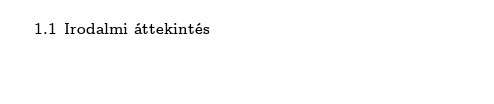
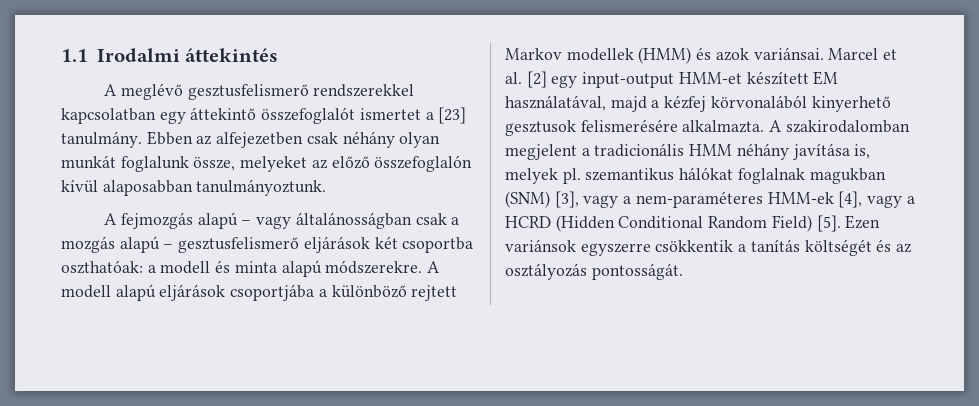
+ A meglévő gesztusfelismerő rendszerekkel kapcsolatban egy áttekintő összefoglalót ismertet a [23] tanulmány. Ebben az alfejezetben csak néhány olyan munkát foglalunk össze, melyeket az előző összefoglalón kívül alaposabban tanulmányoztunk.
+ A fejmozgás alapú – vagy általánosságban csak a mozgás alapú – gesztusfelismerő eljárások két csoportba oszthatóak: a modell és minta alapú módszerekre. A modell alapú eljárások csoportjába a különböző rejtett Markov modellek (HMM) és azok variánsai. Marcel et al. [2] egy input-output HMM-et készített EM használatával, majd a kézfej körvonalából kinyerhető gesztusok felismerésére alkalmazta. A szakirodalomban megjelent a tradicionális HMM néhány javítása is, melyek pl. szemantikus hálókat foglalnak magukban (SNM) [3], vagy a nem-paraméteres HMM-ek [4], vagy a HCRD (Hidden Conditional Random Field) [5]. Ezen variánsok egyszerre csökkentik a tanítás költségét és az osztályozás pontosságát.

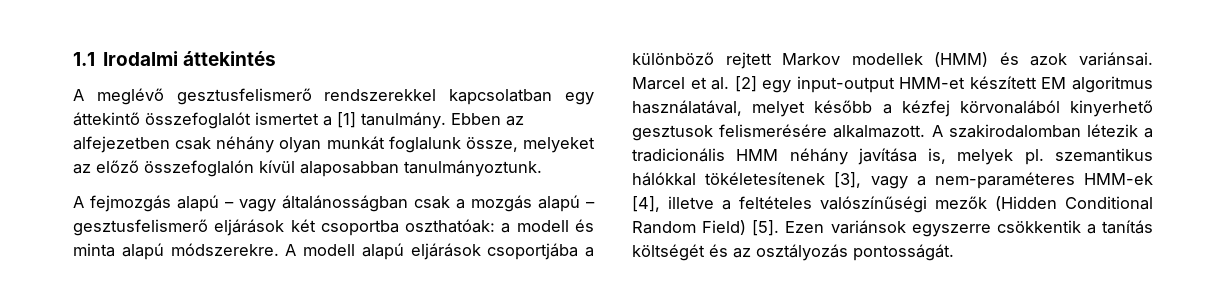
- A meglévő gesztusfelismerő rendszerekkel kapcsolatban egy áttekintő összefoglalót ismertet a [23] tanulmány.
+ A meglévő gesztusfelismerő rendszerekkel kapcsolatban egy áttekintő összefoglalót ismertet a [1] tanulmány.
- Marcel et al. [2] egy input-output HMM-et készített EM használatával, majd a kézfej körvonalából kinyerhető gesztusok felismerésére alkalmazta.
+ Marcel et al. [2] egy input-output HMM-et készített EM algoritmus használatával, melyet később a kézfej körvonalából kinyerhető gesztusok felismerésére alkalmazott.
- A szakirodalomban megjelent a tradicionális HMM néhány javítása is, melyek pl. szemantikus hálókat foglalnak magukban (SNM) [3], vagy a nem-paraméteres HMM-ek [4], vagy a HCRD (Hidden Conditional Random Field) [5].
+ A szakirodalomban létezik a tradicionális HMM néhány javítása is, melyek pl. szemantikus hálókkal tökéletesítenek [3], vagy a nem-paraméteres HMM-ek [4], illetve a feltételes valószínűségi mezők (Hidden Conditional Random Field) [5].

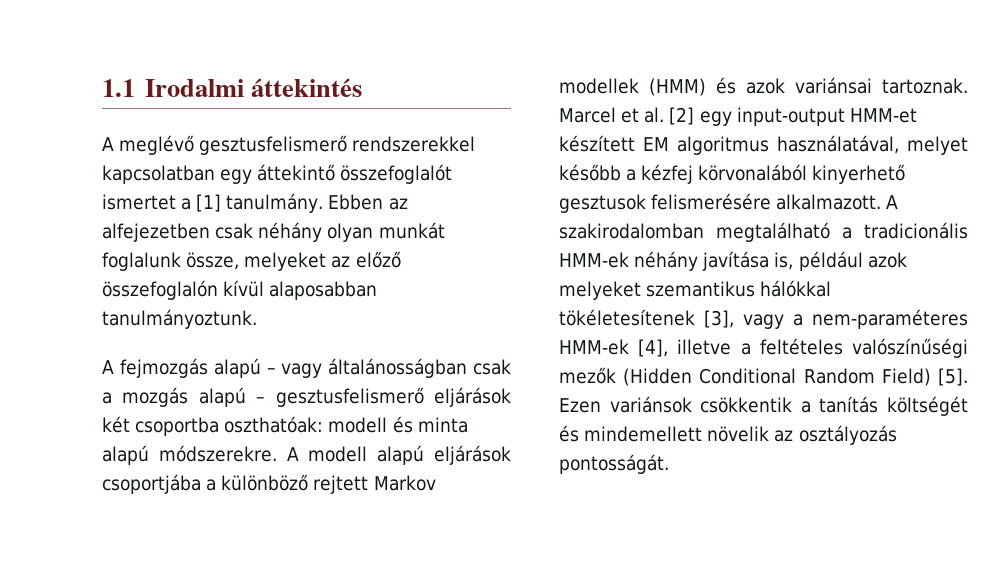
- A fejmozgás alapú – vagy általánosságban csak a mozgás alapú – gesztusfelismerő eljárások két csoportba oszthatóak: a modell és minta alapú módszerekre.
+ A fejmozgás alapú – vagy általánosságban csak a mozgás alapú – gesztusfelismerő eljárások két csoportba oszthatóak: modell és minta alapú módszerekre.
- A modell alapú eljárások csoportjába a különböző rejtett Markov modellek (HMM) és azok variánsai.
+ A modell alapú eljárások csoportjába a különböző rejtett Markov modellek (HMM) és azok variánsai tartoznak.
- A szakirodalomban létezik a tradicionális HMM néhány javítása is, melyek pl. szemantikus hálókkal tökéletesítenek [3], vagy a nem-paraméteres HMM-ek [4], illetve a feltételes valószínűségi mezők (Hidden Conditional Random Field) [5].
+ A szakirodalomban megtalálható a tradicionális HMM-ek néhány javítása is, például azok melyeket szemantikus hálókkal tökéletesítenek [3], vagy a nem-paraméteres HMM-ek [4], illetve a feltételes valószínűségi mezők (Hidden Conditional Random Field) [5].
- Ezen variánsok egyszerre csökkentik a tanítás költségét és az osztályozás pontosságát.
+ Ezen variánsok csökkentik a tanítás költségét és mindemellett növelik az osztályozás pontosságát.

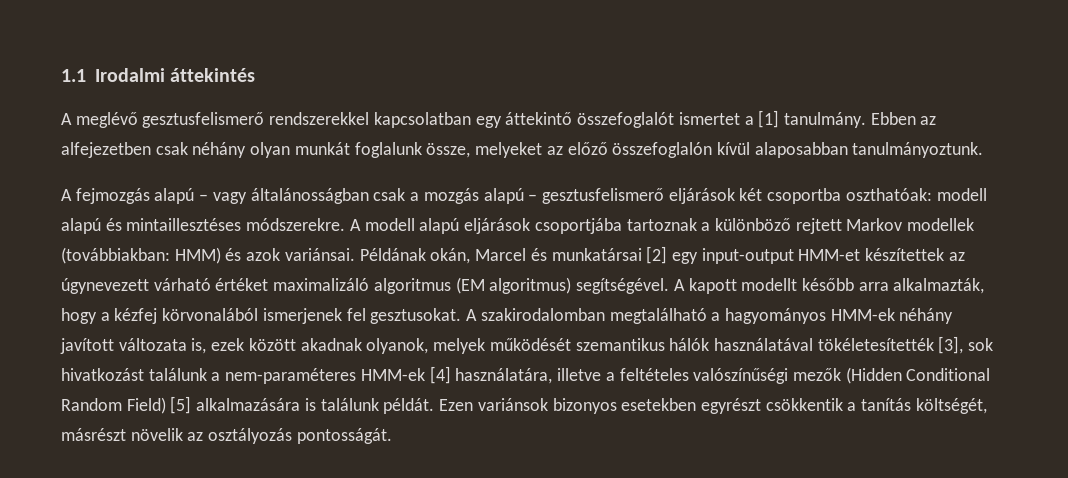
- A fejmozgás alapú – vagy általánosságban csak a mozgás alapú – gesztusfelismerő eljárások két csoportba oszthatóak: modell és minta alapú módszerekre.
+ A fejmozgás alapú – vagy általánosságban csak a mozgás alapú – gesztusfelismerő eljárások két csoportba oszthatóak: modell alapú és mintaillesztéses módszerekre.
- A modell alapú eljárások csoportjába a különböző rejtett Markov modellek (HMM) és azok variánsai tartoznak. Marcel et al. [2] egy input-output HMM-et készített EM algoritmus használatával, melyet később a kézfej körvonalából kinyerhető gesztusok felismerésére alkalmazott.
+ A modell alapú eljárások csoportjába tartoznak a különböző rejtett Markov modellek (továbbiakban: HMM) és azok variánsai. Példának okán, Marcel és munkatársai [2] egy input-output HMM-et készítettek az úgynevezett várható értéket maximalizáló algoritmus (EM algoritmus) segítségével. A kapott modellt később arra alkalmazták, hogy a kézfej körvonalából ismerjenek fel gesztusokat.
- A szakirodalomban megtalálható a tradicionális HMM-ek néhány javítása is, például azok melyeket szemantikus hálókkal tökéletesítenek [3], vagy a nem-paraméteres HMM-ek [4], illetve a feltételes valószínűségi mezők (Hidden Conditional Random Field) [5]. Ezen variánsok csökkentik a tanítás költségét és mindemellett növelik az osztályozás pontosságát.
+ A szakirodalomban megtalálható a hagyományos HMM-ek néhány javított változata is, ezek között akadnak olyanok, melyek működését szemantikus hálók használatával tökéletesítették [3], sok hivatkozást találunk a nem-paraméteres HMM-ek [4] használatára, illetve a feltételes valószínűségi mezők (Hidden Conditional Random Field) [5] alkalmazására is találunk példát. Ezen variánsok bizonyos esetekben egyrészt csökkentik a tanítás költségét, másrészt növelik az osztályozás pontosságát.

